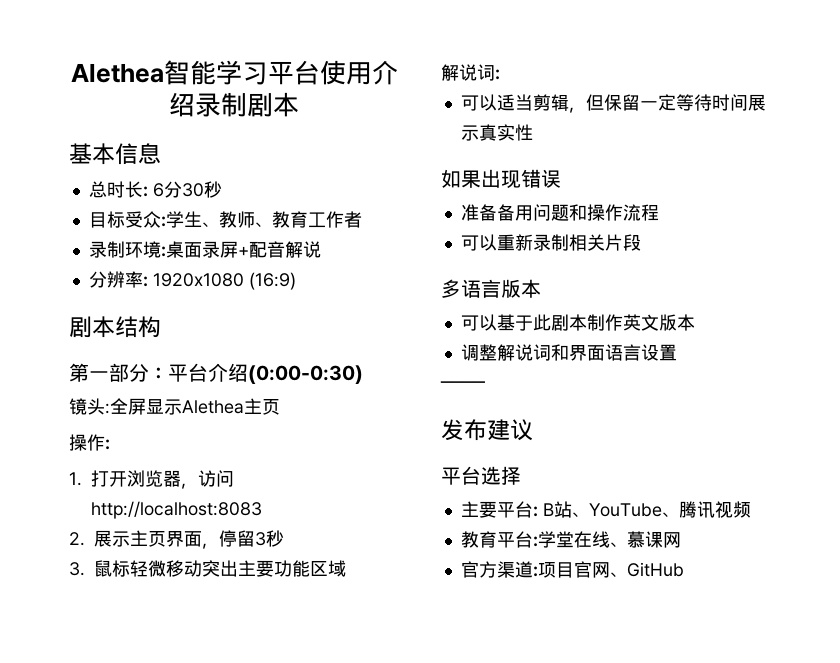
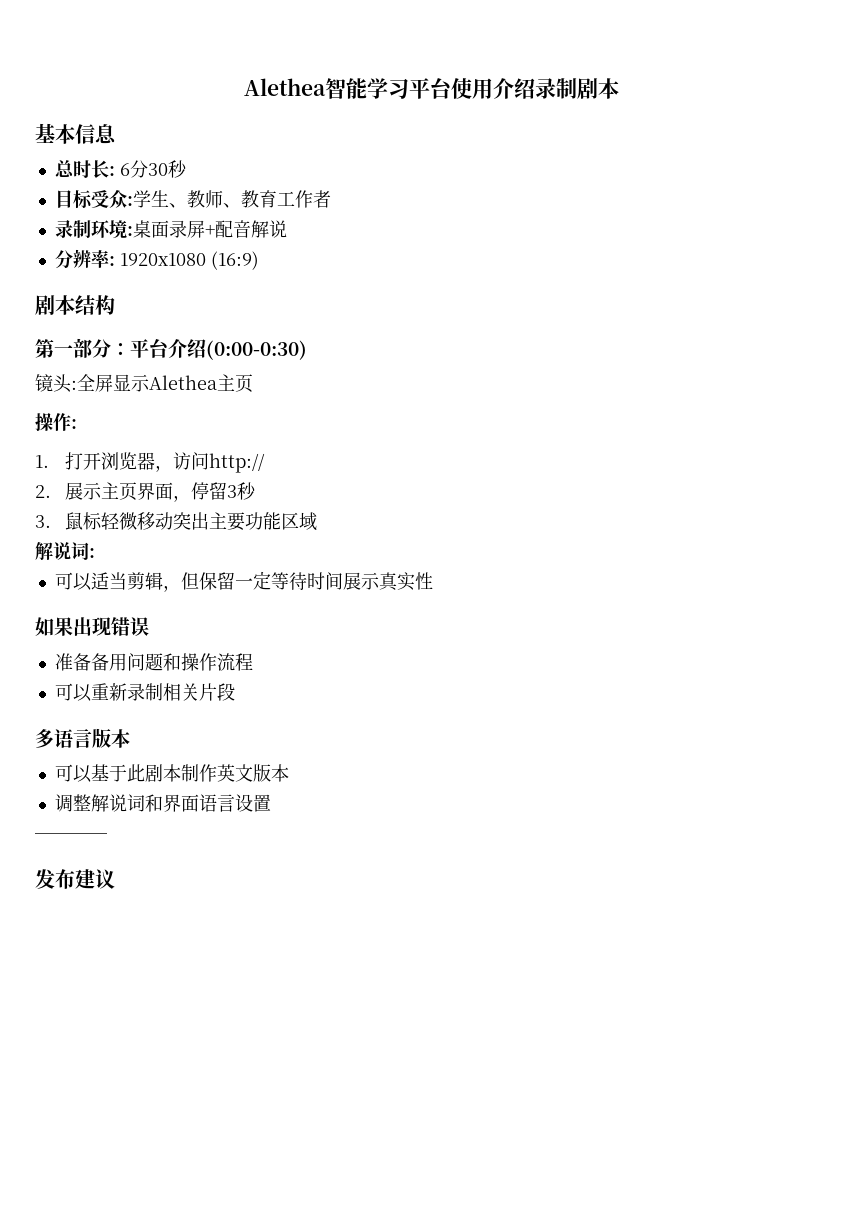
- 1.打开浏览器，访问http://localhost:8083
+ 1.打开浏览器，访问http://
- 平台选择
- 主要平台: B站、YouTube、腾讯视频
- 教育平台:学堂在线、慕课网
- 官方渠道:项目官网、GitHub

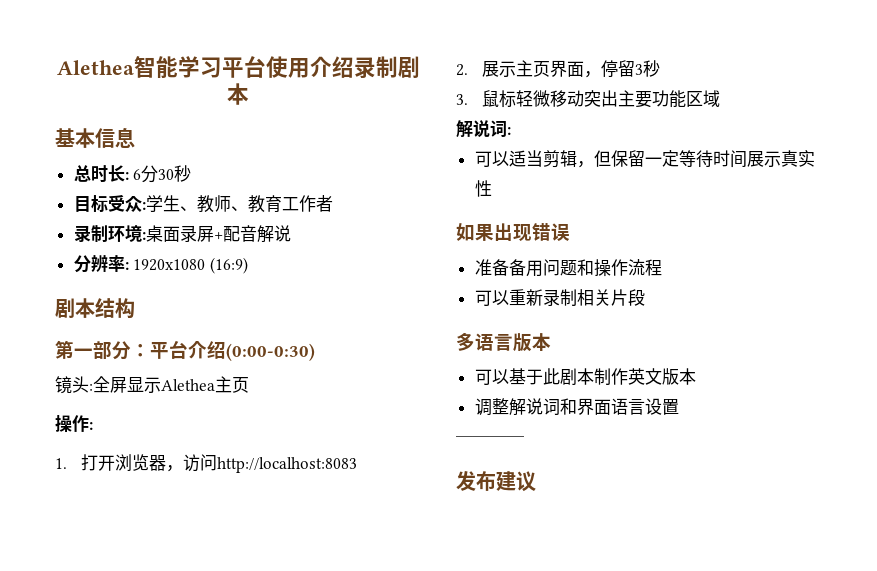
- 1.打开浏览器，访问http://
+ 1.打开浏览器，访问http://localhost:8083

